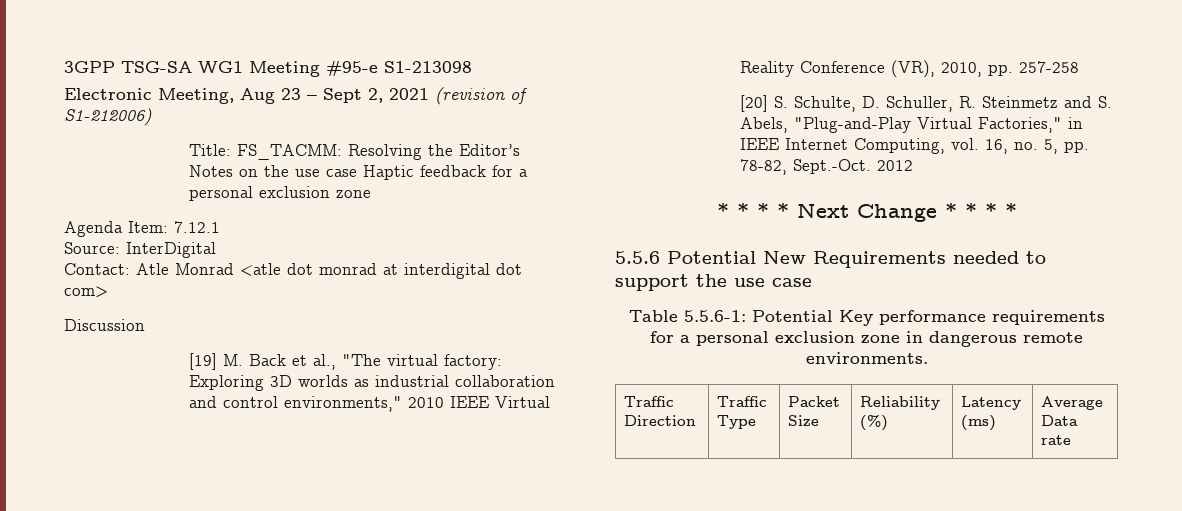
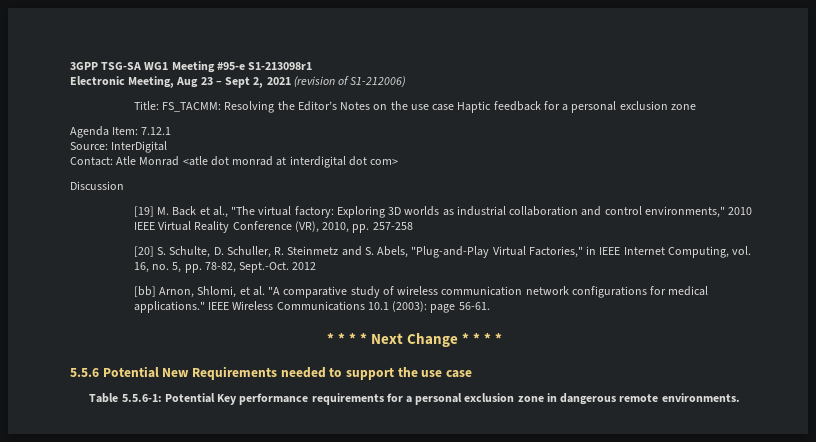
- 3GPP TSG-SA WG1 Meeting #95-e S1-213098
+ 3GPP TSG-SA WG1 Meeting #95-e S1-213098r1
+ [bb] Arnon, Shlomi, et al. "A comparative study of wireless communication network configurations for medical applications." IEEE Wireless Communications 10.1 (2003): page 56-61.
- Traffic Direction | Traffic Type | Packet Size | Reliability (%) | Latency (ms) | Average Data rate

